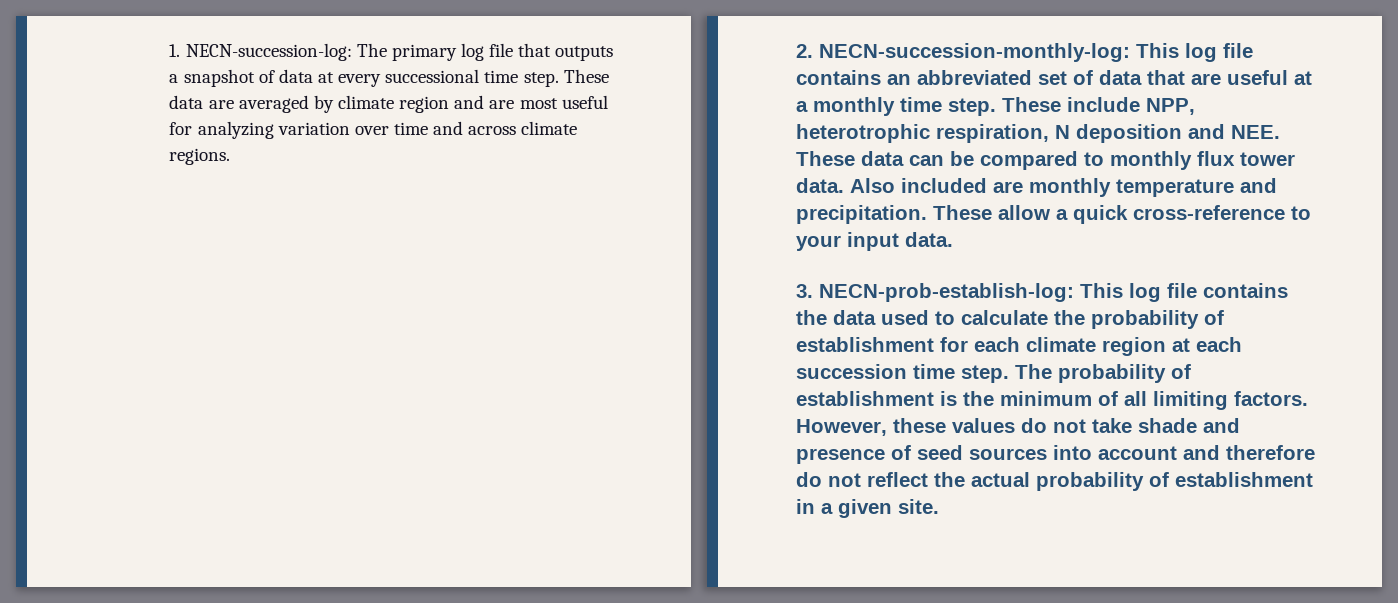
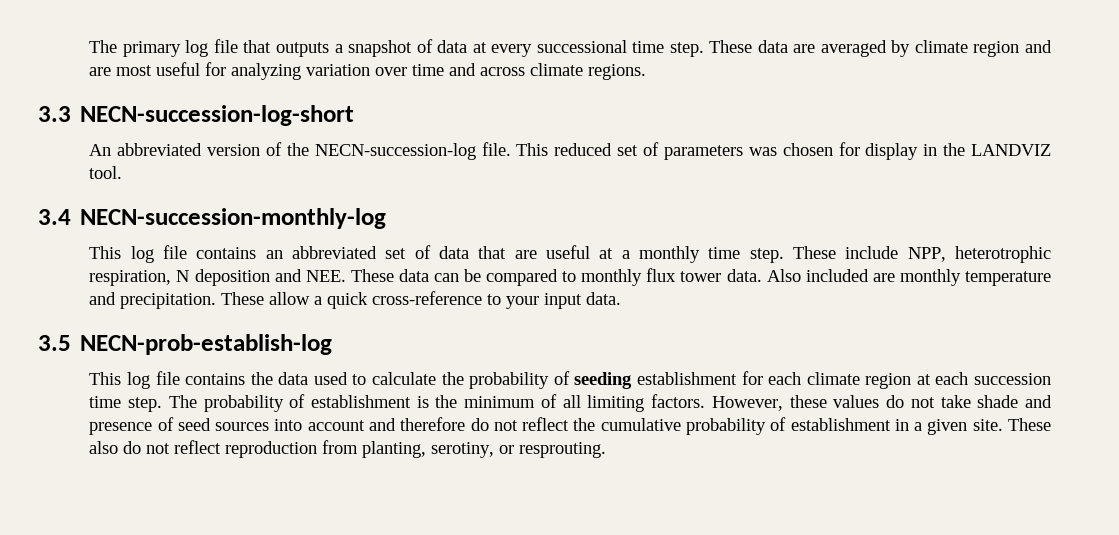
- 1. NECN-succession-log: The primary log file that outputs a snapshot of data at every successional time step.
+ The primary log file that outputs a snapshot of data at every successional time step.
- 2. NECN-succession-monthly-log: This log file contains an abbreviated set of data that are useful at a monthly time step.
+ 3.3 NECN-succession-log-short
+ An abbreviated version of the NECN-succession-log file. This reduced set of parameters was chosen for display in the LANDVIZ tool.
+ 3.4 NECN-succession-monthly-log
+ This log file contains an abbreviated set of data that are useful at a monthly time step.
- 3. NECN-prob-establish-log: This log file contains the data used to calculate the probability of establishment for each climate region at each succession time step.
+ 3.5 NECN-prob-establish-log
+ This log file contains the data used to calculate the probability of seeding establishment for each climate region at each succession time step.
- However, these values do not take shade and presence of seed sources into account and therefore do not reflect the actual probability of establishment in a given site.
+ However, these values do not take shade and presence of seed sources into account and therefore do not reflect the cumulative probability of establishment in a given site.
+ These also do not reflect reproduction from planting, serotiny, or resprouting.

